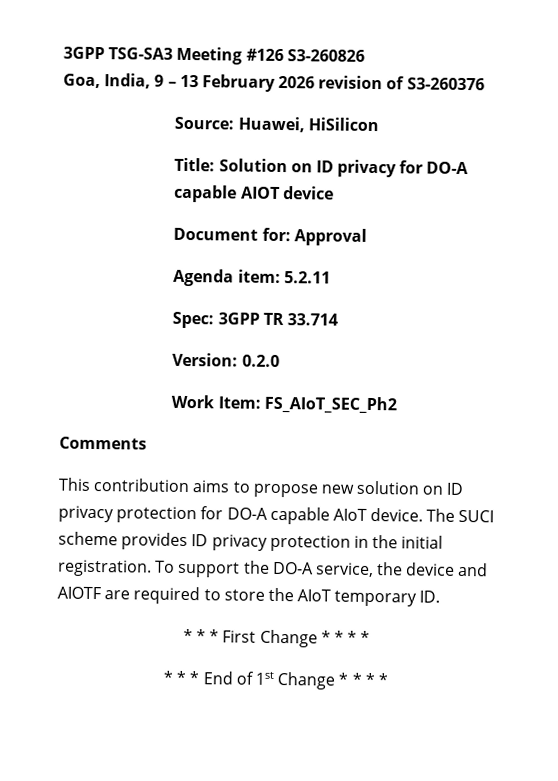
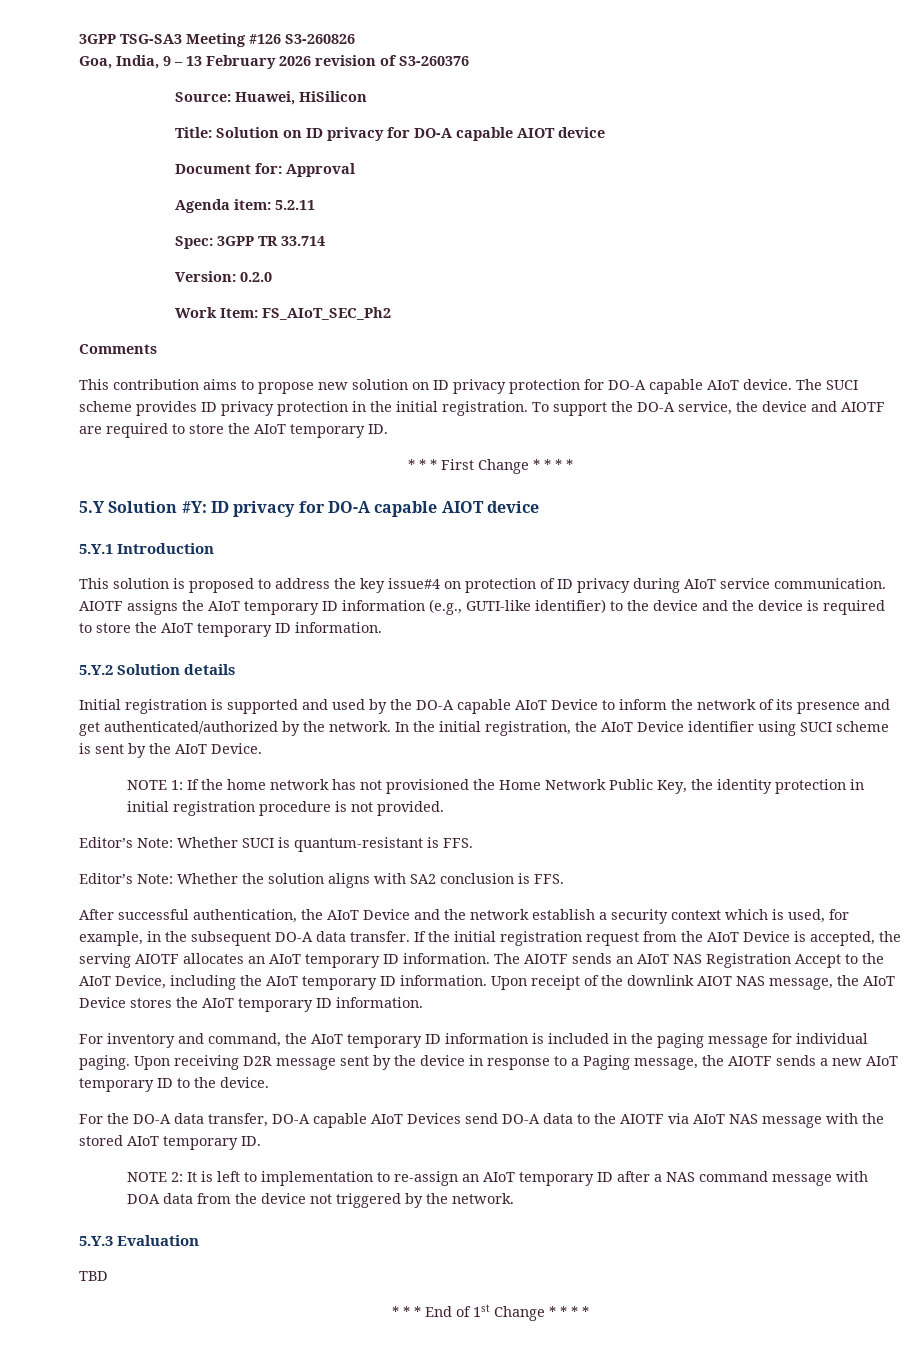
+ 5.Y Solution #Y: ID privacy for DO-A capable AIOT device
+ 5.Y.1 Introduction
+ This solution is proposed to address the key issue#4 on protection of ID privacy during AIoT service communication. AIOTF assigns the AIoT temporary ID information (e.g., GUTI-like identifier) to the device and the device is required to store the AIoT temporary ID information.
+ 5.Y.2 Solution details
+ Initial registration is supported and used by the DO-A capable AIoT Device to inform the network of its presence and get authenticated/authorized by the network. In the initial registration, the AIoT Device identifier using SUCI scheme is sent by the AIoT Device.
+ NOTE 1: If the home network has not provisioned the Home Network Public Key, the identity protection in initial registration procedure is not provided.
+ Editor’s Note: Whether SUCI is quantum-resistant is FFS.
+ Editor’s Note: Whether the solution aligns with SA2 conclusion is FFS.
+ After successful authentication, the AIoT Device and the network establish a security context which is used, for example, in the subsequent DO-A data transfer. If the initial registration request from the AIoT Device is accepted, the serving AIOTF allocates an AIoT temporary ID information. The AIOTF sends an AIoT NAS Registration Accept to the AIoT Device, including the AIoT temporary ID information. Upon receipt of the downlink AIOT NAS message, the AIoT Device stores the AIoT temporary ID information.
+ For inventory and command, the AIoT temporary ID information is included in the paging message for individual paging. Upon receiving D2R message sent by the device in response to a Paging message, the AIOTF sends a new AIoT temporary ID to the device.
+ For the DO-A data transfer, DO-A capable AIoT Devices send DO-A data to the AIOTF via AIoT NAS message with the stored AIoT temporary ID.
+ NOTE 2: It is left to implementation to re-assign an AIoT temporary ID after a NAS command message with DOA data from the device not triggered by the network.
+ 5.Y.3 Evaluation
+ TBD

